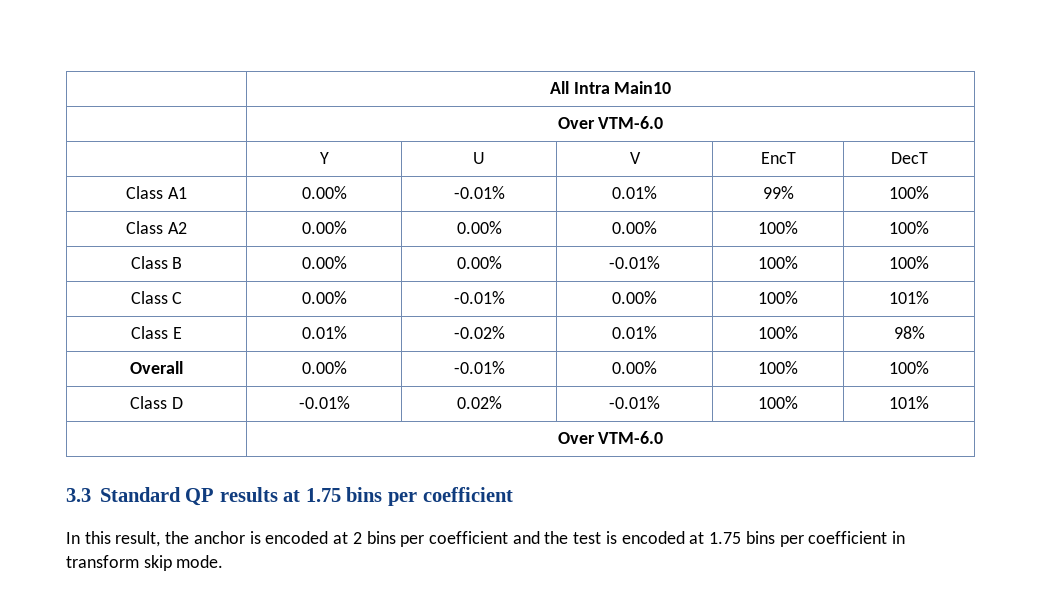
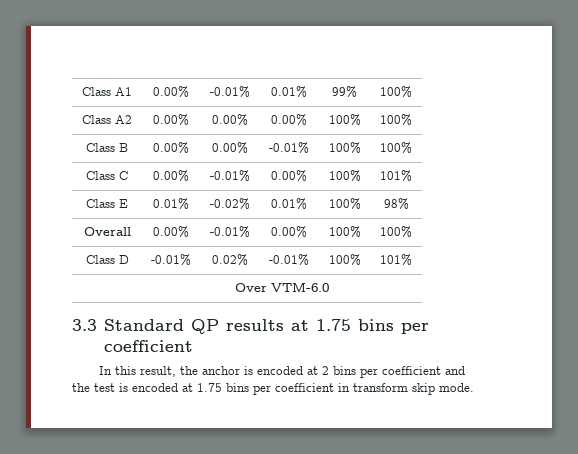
- | All Intra Main10
- | Over VTM-6.0
- | Y | U | V | EncT | DecT

